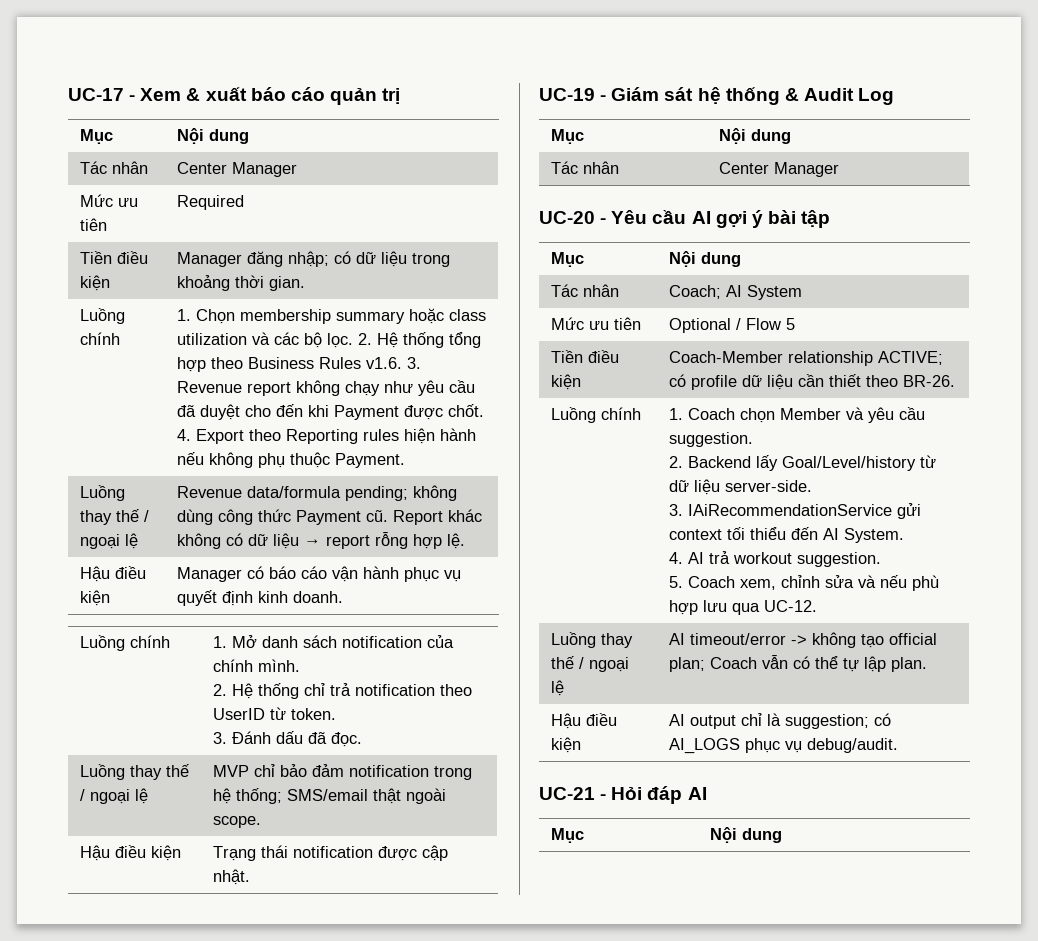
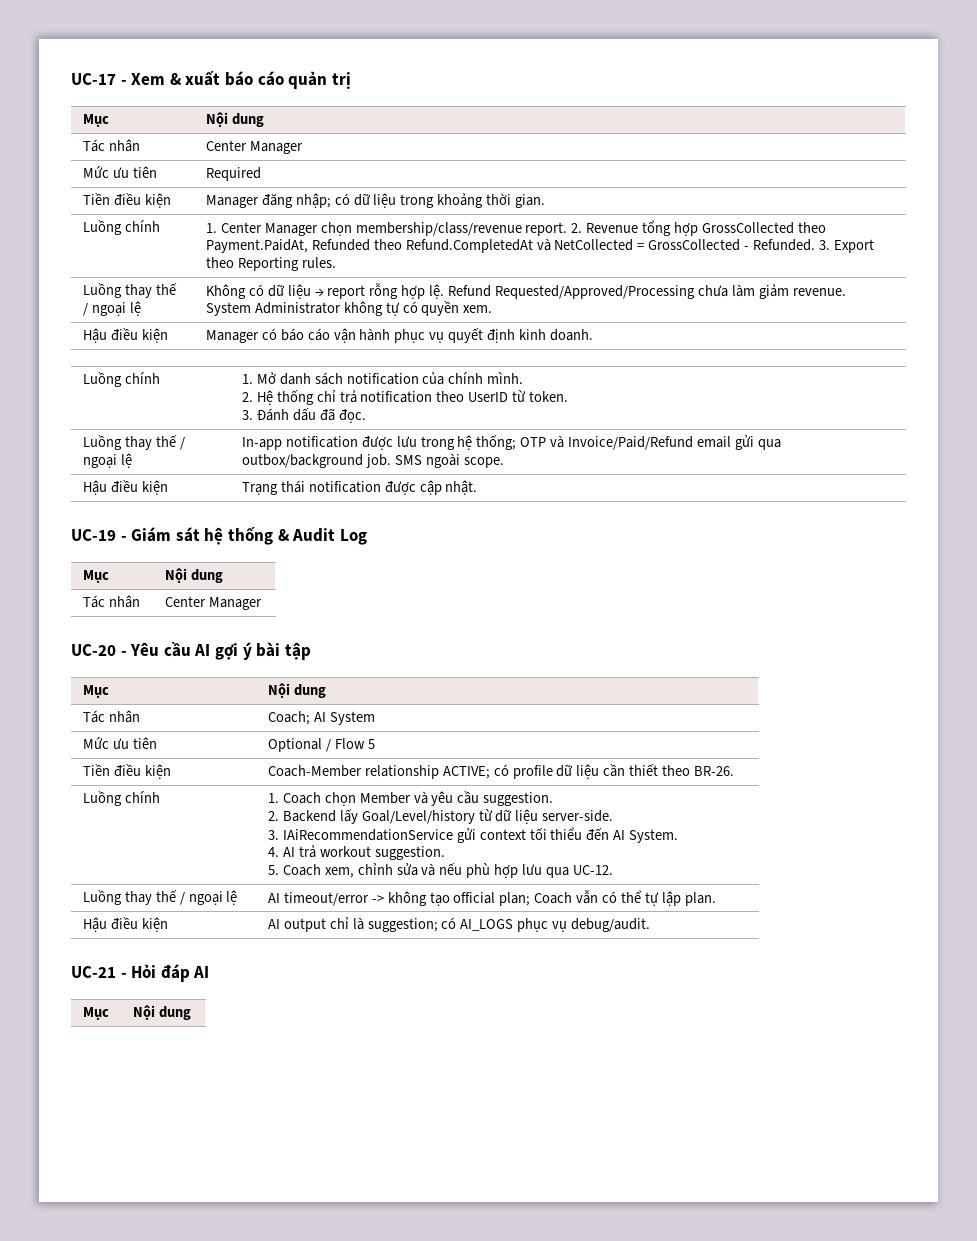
- 1. Chọn membership summary hoặc class utilization và các bộ lọc. 2. Hệ thống tổng hợp theo Business Rules v1.6. 3. Revenue report không chạy như yêu cầu đã duyệt cho đến khi Payment được chốt. 4. Export theo Reporting rules hiện hành nếu không phụ thuộc Payment.
- Luồng thay thế / ngoại lệ | Revenue data/formula pending; không dùng công thức Payment cũ. Report khác không có dữ liệu → report rỗng hợp lệ.
+ 1. Center Manager chọn membership/class/revenue report. 2. Revenue tổng hợp GrossCollected theo Payment.PaidAt, Refunded theo Refund.CompletedAt và NetCollected = GrossCollected - Refunded. 3. Export theo Reporting rules.
+ Luồng thay thế / ngoại lệ | Không có dữ liệu → report rỗng hợp lệ. Refund Requested/Approved/Processing chưa làm giảm revenue. System Administrator không tự có quyền xem.
- Luồng thay thế / ngoại lệ | MVP chỉ bảo đảm notification trong hệ thống; SMS/email thật ngoài scope.
+ Luồng thay thế / ngoại lệ | In-app notification được lưu trong hệ thống; OTP và Invoice/Paid/Refund email gửi qua outbox/background job. SMS ngoài scope.

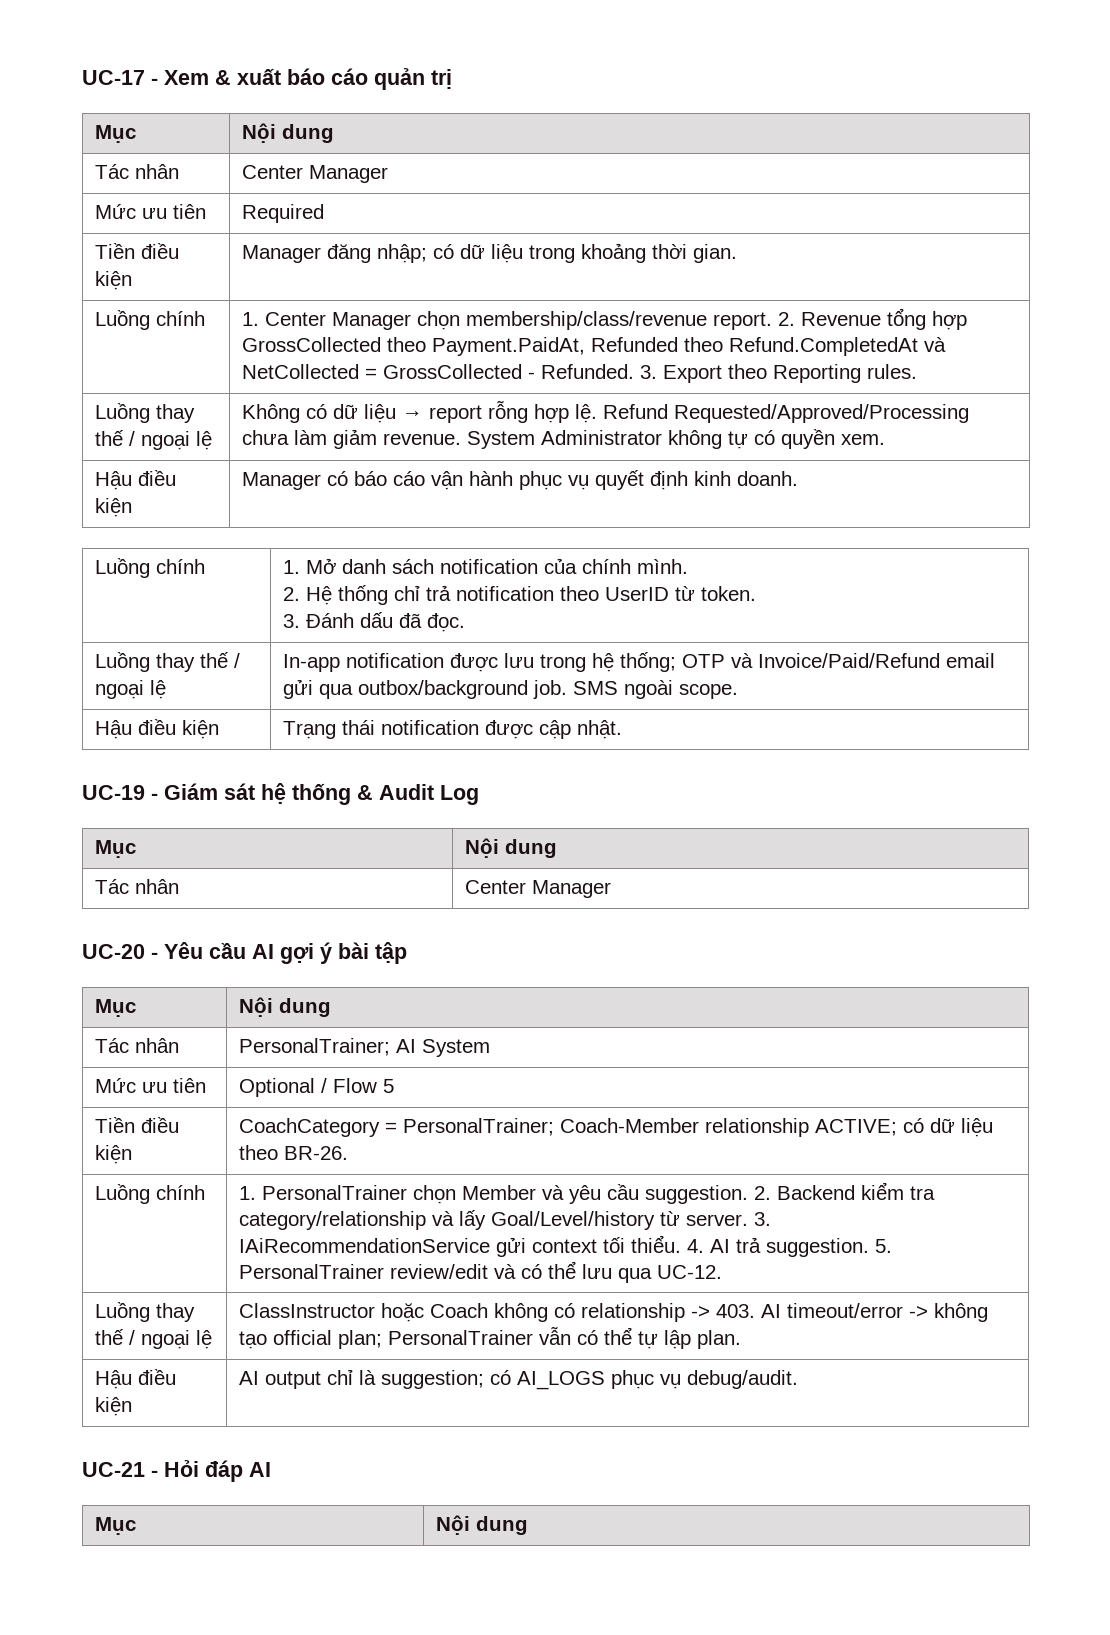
- Tác nhân | Coach; AI System
+ Tác nhân | PersonalTrainer; AI System
- Tiền điều kiện | Coach-Member relationship ACTIVE; có profile dữ liệu cần thiết theo BR-26.
+ Tiền điều kiện | CoachCategory = PersonalTrainer; Coach-Member relationship ACTIVE; có dữ liệu theo BR-26.
- 1. Coach chọn Member và yêu cầu suggestion.
- 2. Backend lấy Goal/Level/history từ dữ liệu server-side.
- 3. IAiRecommendationService gửi context tối thiểu đến AI System.
- 4. AI trả workout suggestion.
- 5. Coach xem, chỉnh sửa và nếu phù hợp lưu qua UC-12.
+ 1. PersonalTrainer chọn Member và yêu cầu suggestion. 2. Backend kiểm tra category/relationship và lấy Goal/Level/history từ server. 3. IAiRecommendationService gửi context tối thiểu. 4. AI trả suggestion. 5. PersonalTrainer review/edit và có thể lưu qua UC-12.
- Luồng thay thế / ngoại lệ | AI timeout/error -> không tạo official plan; Coach vẫn có thể tự lập plan.
+ Luồng thay thế / ngoại lệ | ClassInstructor hoặc Coach không có relationship -> 403. AI timeout/error -> không tạo official plan; PersonalTrainer vẫn có thể tự lập plan.

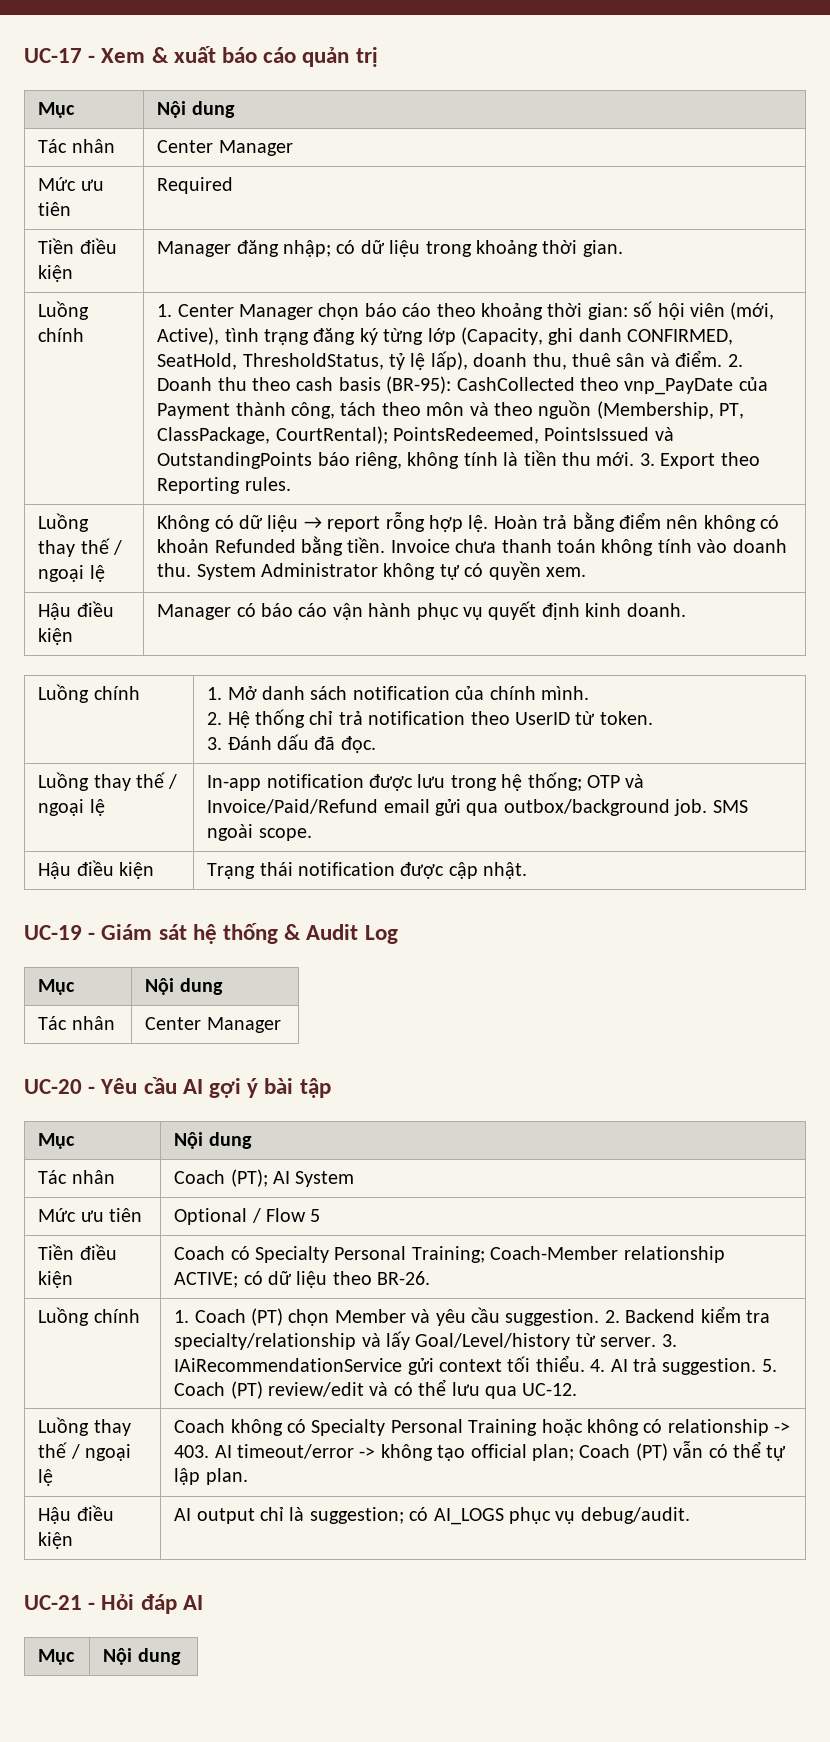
- 1. Center Manager chọn membership/class/revenue report. 2. Revenue tổng hợp GrossCollected theo Payment.PaidAt, Refunded theo Refund.CompletedAt và NetCollected = GrossCollected - Refunded.
+ 1. Center Manager chọn báo cáo theo khoảng thời gian: số hội viên (mới, Active), tình trạng đăng ký từng lớp (Capacity, ghi danh CONFIRMED, SeatHold, ThresholdStatus, tỷ lệ lấp), doanh thu, thuê sân và điểm. 2. Doanh thu theo cash basis (BR-95): CashCollected theo vnp_PayDate của Payment thành công, tách theo môn và theo nguồn (Membership, PT, ClassPackage, CourtRental); PointsRedeemed, PointsIssued và OutstandingPoints báo riêng, không tính là tiền thu mới.
- Refund Requested/Approved/Processing chưa làm giảm revenue.
+ Hoàn trả bằng điểm nên không có khoản Refunded bằng tiền. Invoice chưa thanh toán không tính vào doanh thu.
- Tác nhân | PersonalTrainer; AI System
+ Tác nhân | Coach (PT); AI System
- Tiền điều kiện | CoachCategory = PersonalTrainer; Coach-Member relationship ACTIVE; có dữ liệu theo BR-26.
+ Tiền điều kiện | Coach có Specialty Personal Training; Coach-Member relationship ACTIVE; có dữ liệu theo BR-26.
- 1. PersonalTrainer chọn Member và yêu cầu suggestion.
+ 1. Coach (PT) chọn Member và yêu cầu suggestion.
- 2. Backend kiểm tra category/relationship và lấy Goal/Level/history từ server.
+ 2. Backend kiểm tra specialty/relationship và lấy Goal/Level/history từ server.
- 5. PersonalTrainer review/edit và có thể lưu qua UC-12.
+ 5. Coach (PT) review/edit và có thể lưu qua UC-12.
- Luồng thay thế / ngoại lệ | ClassInstructor hoặc Coach không có relationship -> 403. AI timeout/error -> không tạo official plan; PersonalTrainer vẫn có thể tự lập plan.
+ Luồng thay thế / ngoại lệ | Coach không có Specialty Personal Training hoặc không có relationship -> 403. AI timeout/error -> không tạo official plan; Coach (PT) vẫn có thể tự lập plan.

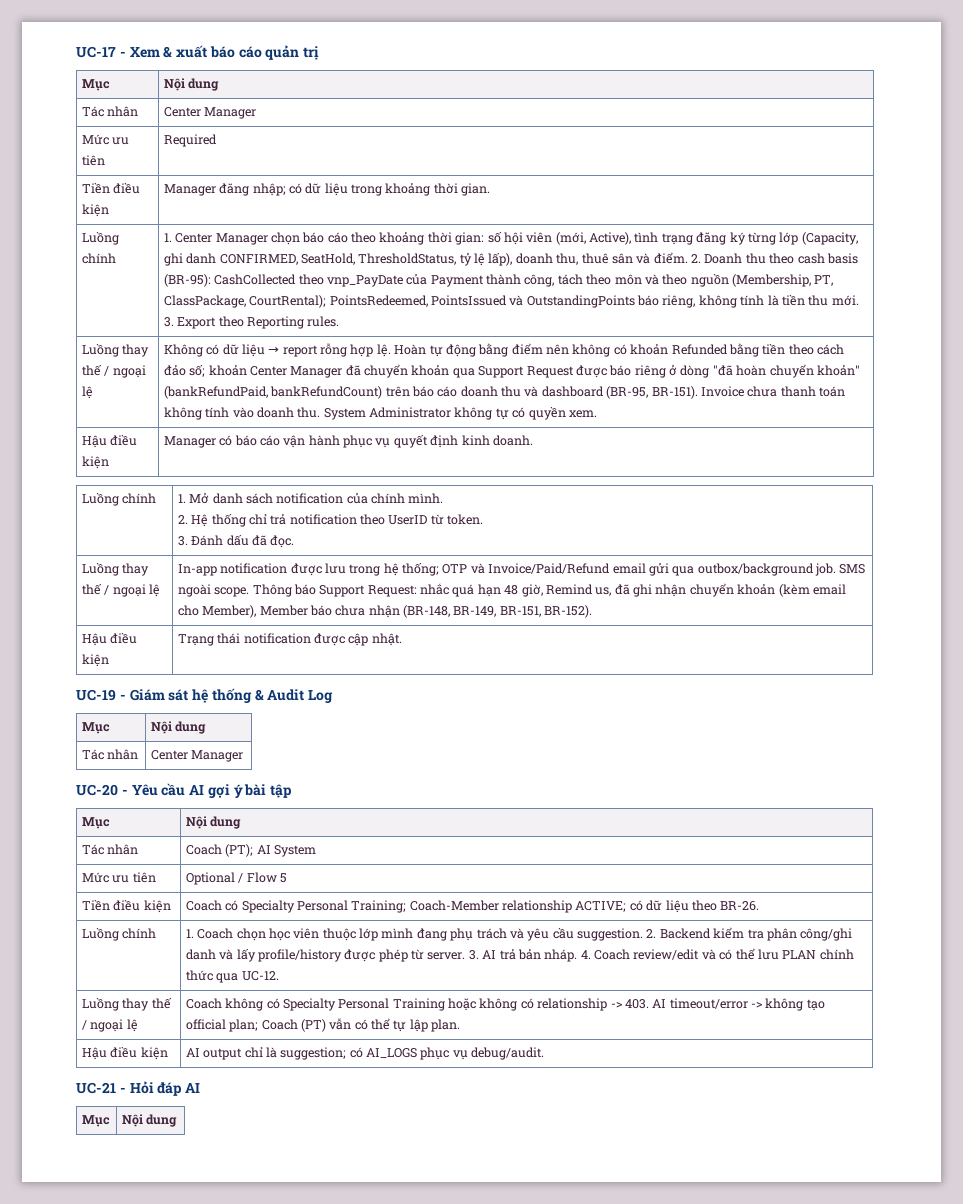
- Hoàn trả bằng điểm nên không có khoản Refunded bằng tiền.
+ Hoàn tự động bằng điểm nên không có khoản Refunded bằng tiền theo cách đảo số; khoản Center Manager đã chuyển khoản qua Support Request được báo riêng ở dòng "đã hoàn chuyển khoản" (bankRefundPaid, bankRefundCount) trên báo cáo doanh thu và dashboard (BR-95, BR-151).
+ Thông báo Support Request: nhắc quá hạn 48 giờ, Remind us, đã ghi nhận chuyển khoản (kèm email cho Member), Member báo chưa nhận (BR-148, BR-149, BR-151, BR-152).
- 1. Coach (PT) chọn Member và yêu cầu suggestion.
+ 1. Coach chọn học viên thuộc lớp mình đang phụ trách và yêu cầu suggestion.
- 2. Backend kiểm tra specialty/relationship và lấy Goal/Level/history từ server. 3. IAiRecommendationService gửi context tối thiểu. 4. AI trả suggestion. 5. Coach (PT) review/edit và có thể lưu qua UC-12.
+ 2. Backend kiểm tra phân công/ghi danh và lấy profile/history được phép từ server. 3. AI trả bản nháp. 4. Coach review/edit và có thể lưu PLAN chính thức qua UC-12.

